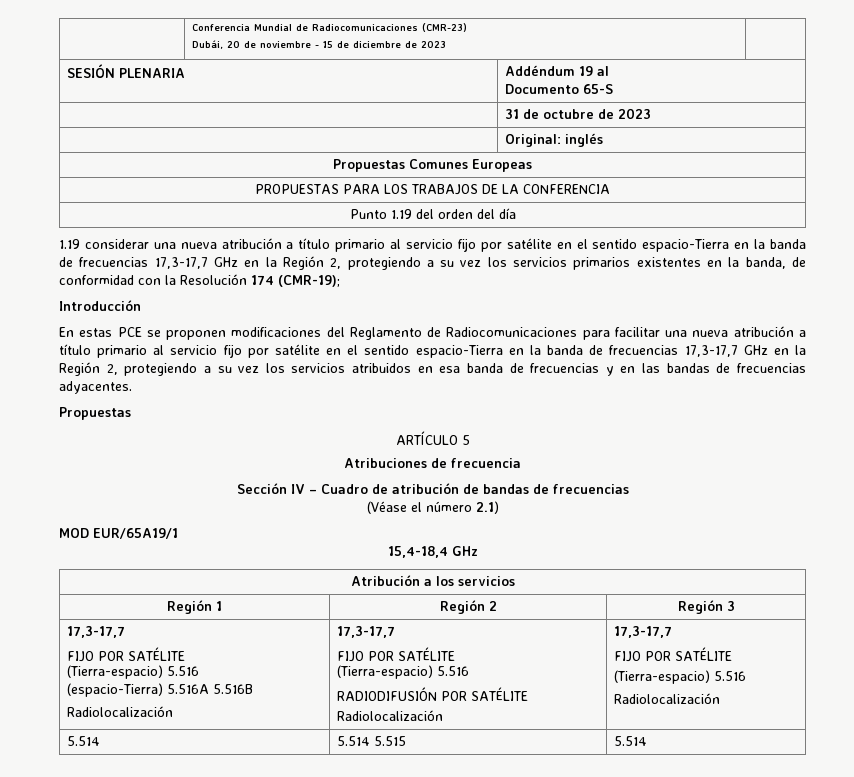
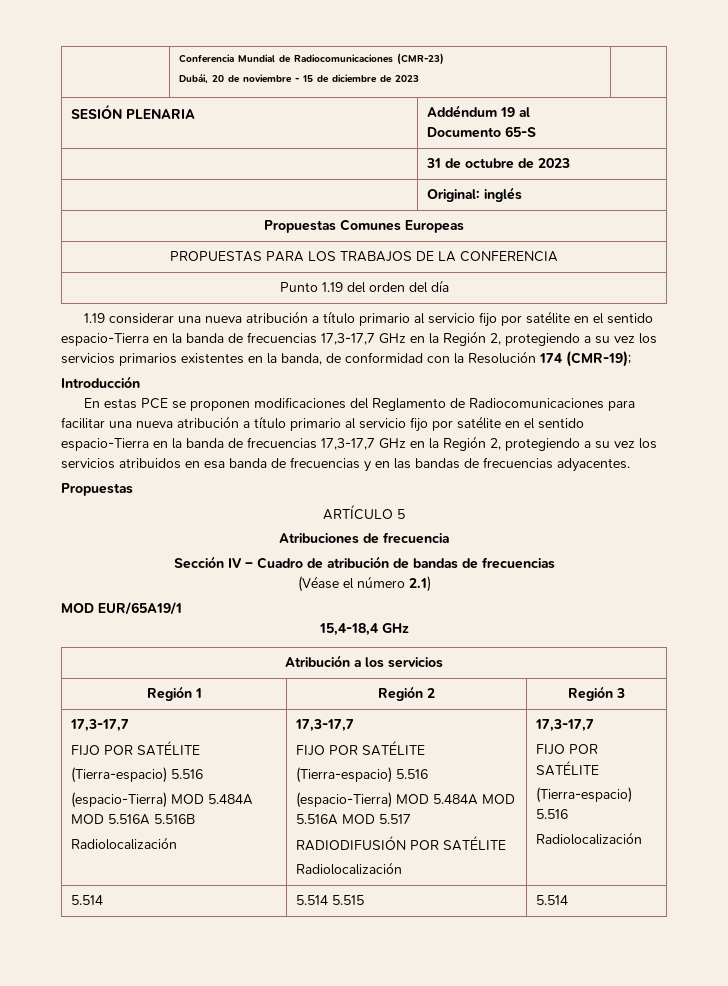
  Región 1 | Región 2 | Región 3
  17,3-17,7
  FIJO POR SATÉLITE
  (Tierra-espacio) 5.516
- (espacio-Tierra) 5.516A 5.516B
+ (espacio-Tierra) MOD 5.484A MOD 5.516A 5.516B
  Radiolocalización | 17,3-17,7
  FIJO POR SATÉLITE
  (Tierra-espacio) 5.516
+ (espacio-Tierra) MOD 5.484A MOD 5.516A MOD 5.517

